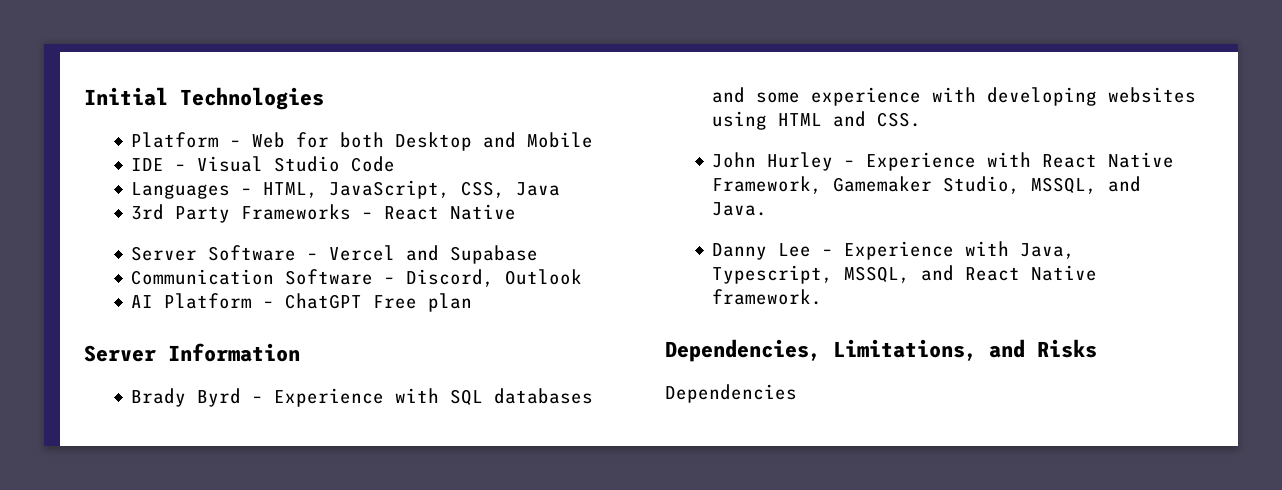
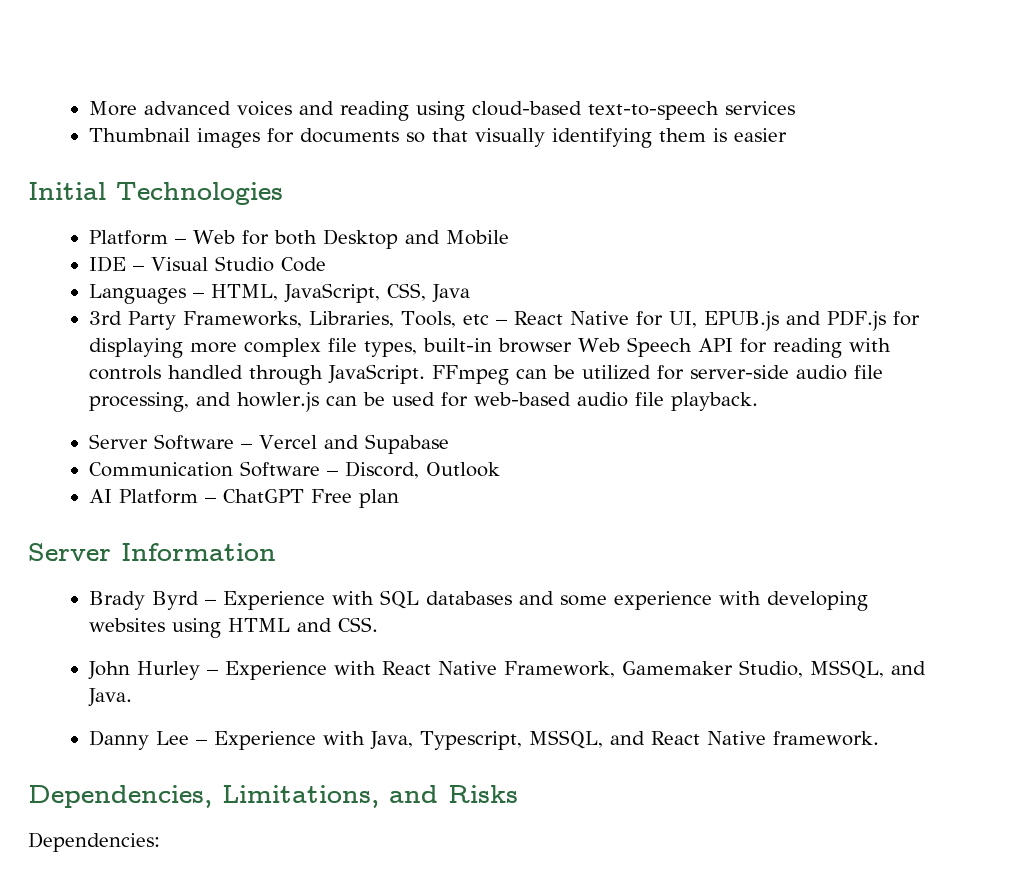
+ More advanced voices and reading using cloud-based text-to-speech services
+ Thumbnail images for documents so that visually identifying them is easier
- 3rd Party Frameworks – React Native
+ 3rd Party Frameworks, Libraries, Tools, etc – React Native for UI, EPUB.js and PDF.js for displaying more complex file types, built-in browser Web Speech API for reading with controls handled through JavaScript. FFmpeg can be utilized for server-side audio file processing, and howler.js can be used for web-based audio file playback.
- Dependencies
+ Dependencies:

